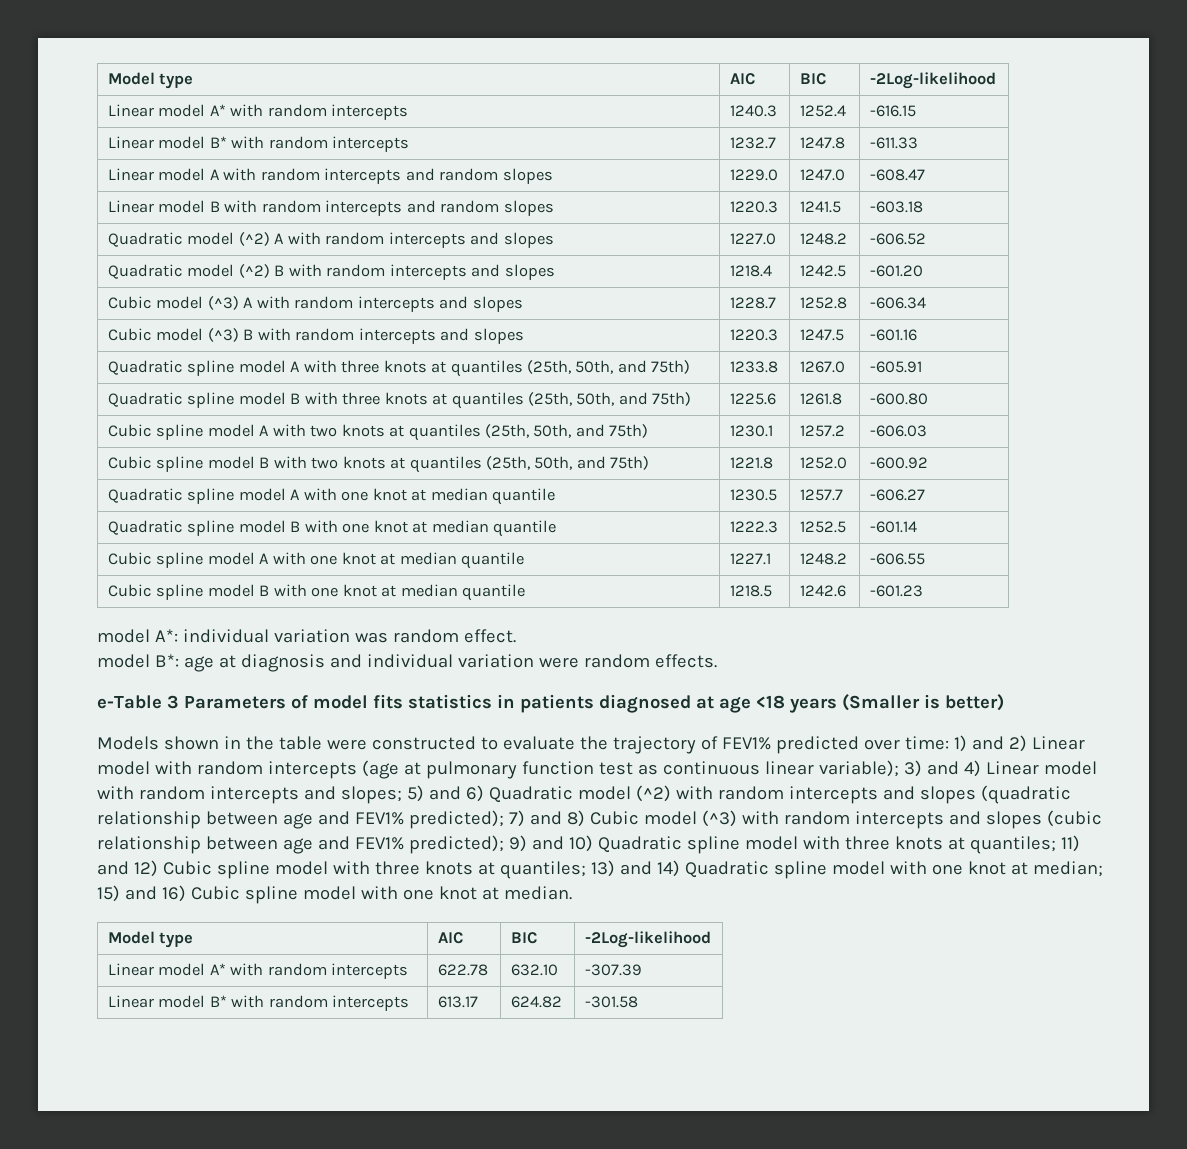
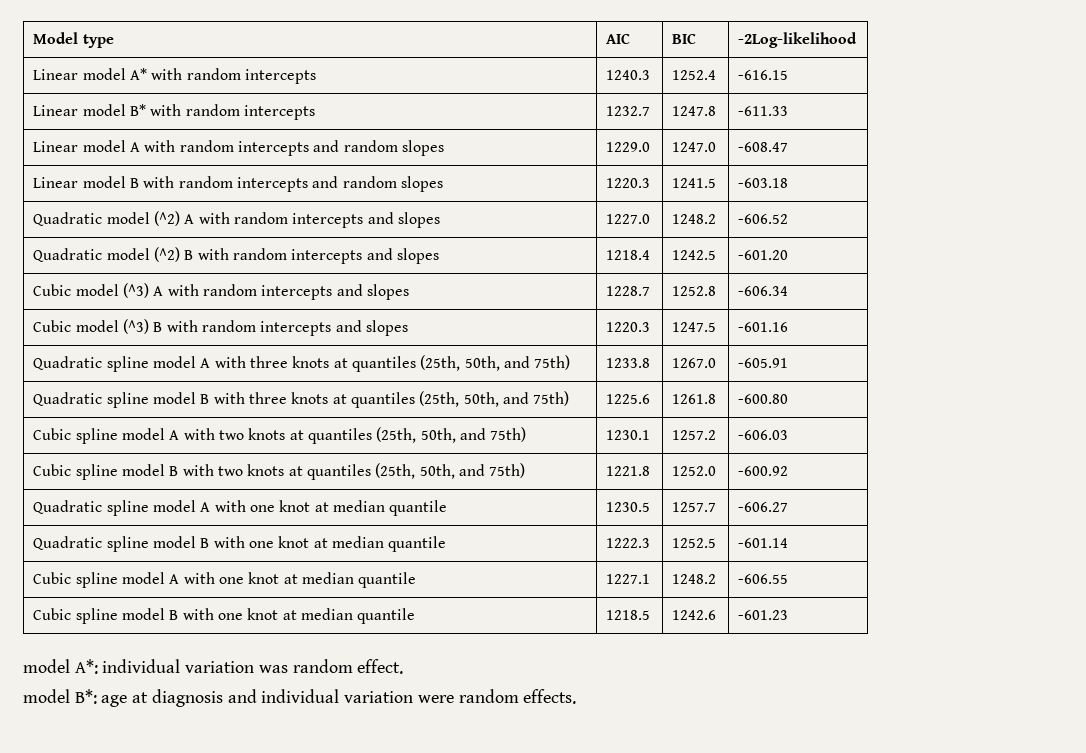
- e-Table 3 Parameters of model fits statistics in patients diagnosed at age <18 years (Smaller is better)
- Models shown in the table were constructed to evaluate the trajectory of FEV1% predicted over time: 1) and 2) Linear model with random intercepts (age at pulmonary function test as continuous linear variable); 3) and 4) Linear model with random intercepts and slopes; 5) and 6) Quadratic model (^2) with random intercepts and slopes (quadratic relationship between age and FEV1% predicted); 7) and 8) Cubic model (^3) with random intercepts and slopes (cubic relationship between age and FEV1% predicted); 9) and 10) Quadratic spline model with three knots at quantiles; 11) and 12) Cubic spline model with three knots at quantiles; 13) and 14) Quadratic spline model with one knot at median; 15) and 16) Cubic spline model with one knot at median.
- Model type | AIC | BIC | -2Log-likelihood
- Linear model A* with random intercepts | 622.78 | 632.10 | -307.39
- Linear model B* with random intercepts | 613.17 | 624.82 | -301.58

